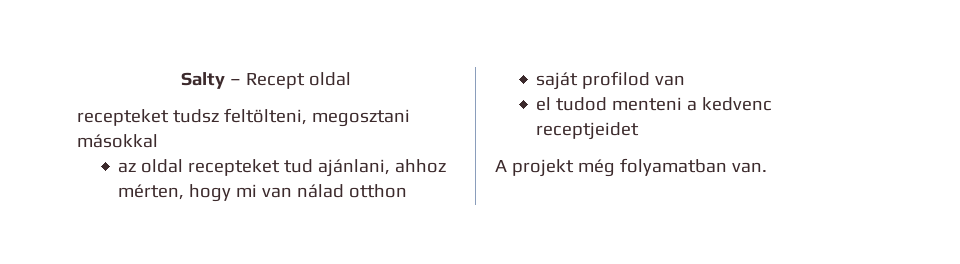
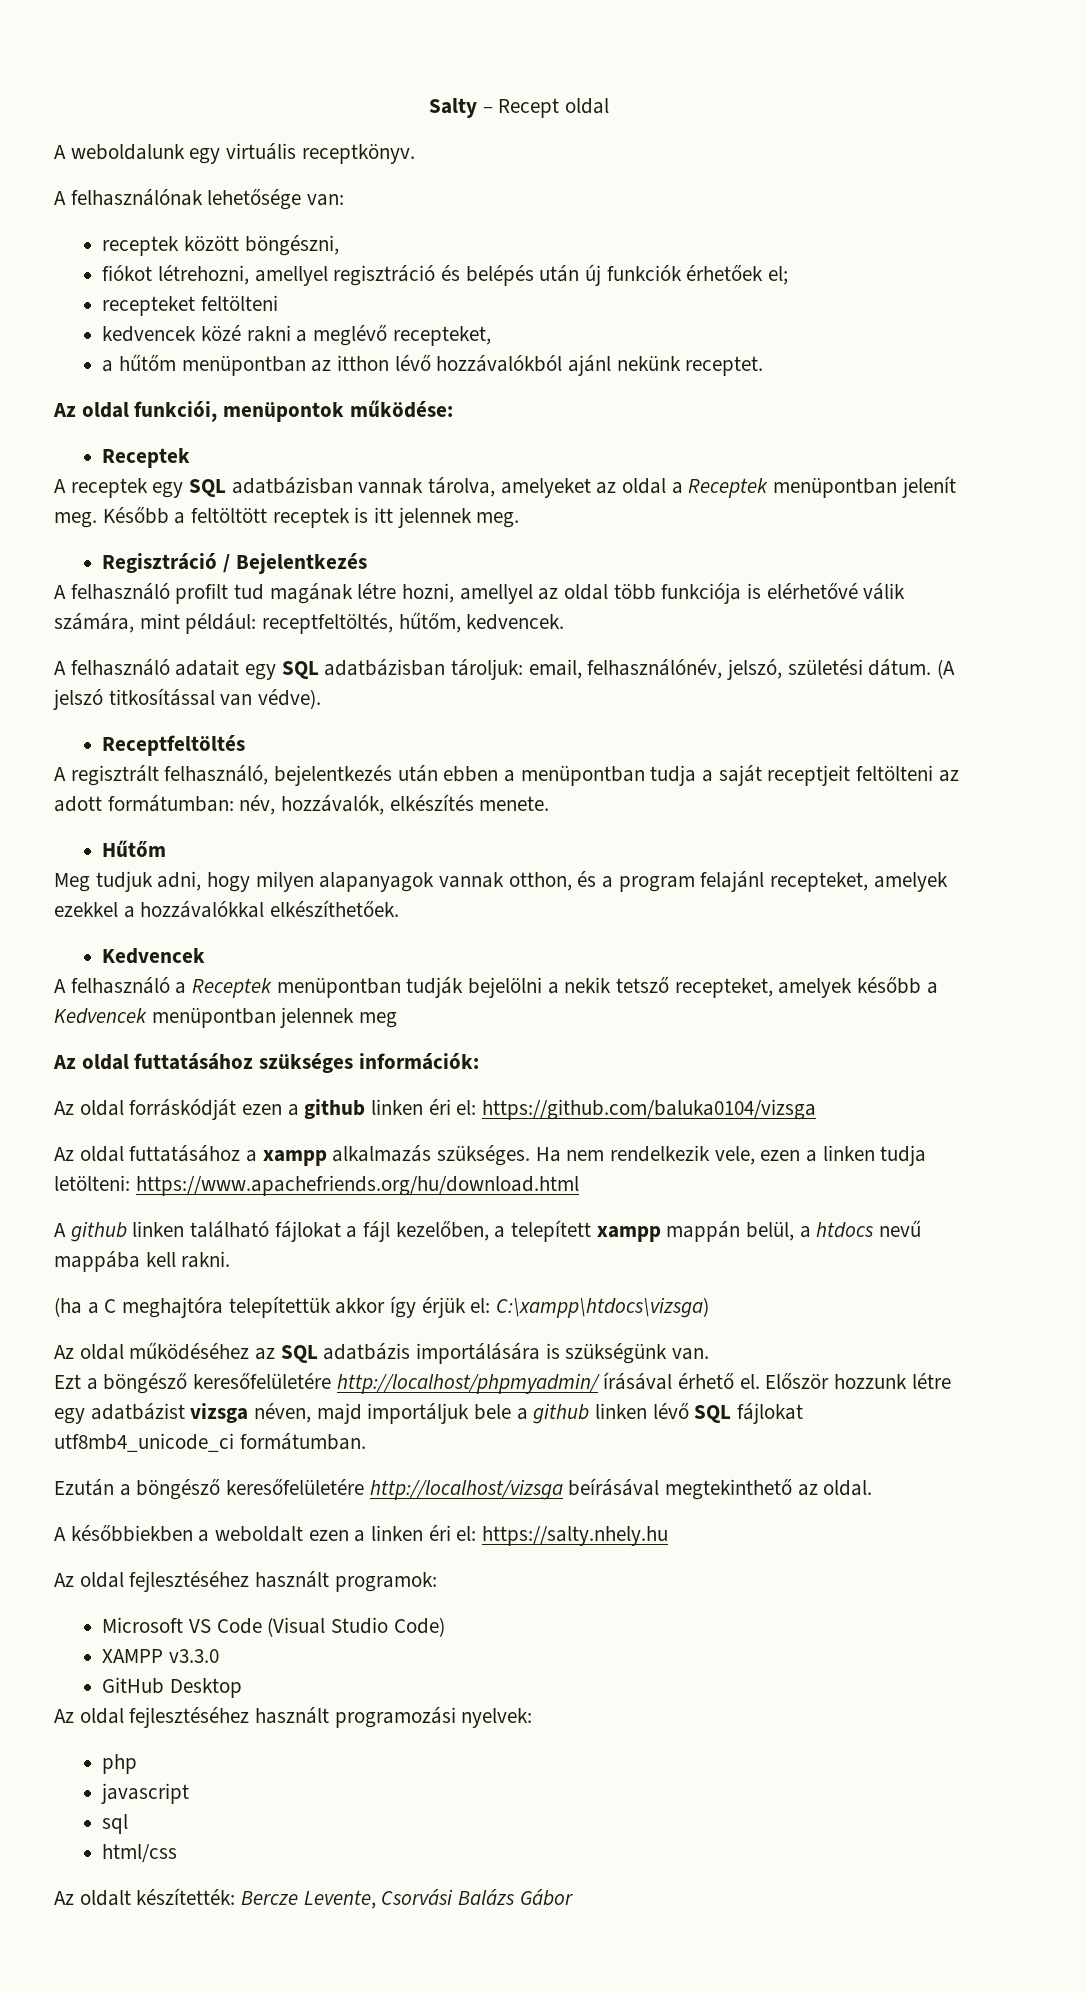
- recepteket tudsz feltölteni, megosztani másokkal
- az oldal recepteket tud ajánlani, ahhoz mérten, hogy mi van nálad otthon
- saját profilod van
- el tudod menteni a kedvenc receptjeidet
- A projekt még folyamatban van.
+ A weboldalunk egy virtuális receptkönyv.
+ A felhasználónak lehetősége van:
+ receptek között böngészni,
+ fiókot létrehozni, amellyel regisztráció és belépés után új funkciók érhetőek el;
+ recepteket feltölteni
+ kedvencek közé rakni a meglévő recepteket,
+ a hűtőm menüpontban az itthon lévő hozzávalókból ajánl nekünk receptet.
+ Az oldal funkciói, menüpontok működése:
+ Receptek
+ A receptek egy SQL adatbázisban vannak tárolva, amelyeket az oldal a Receptek menüpontban jelenít meg. Később a feltöltött receptek is itt jelennek meg.
+ Regisztráció / Bejelentkezés
+ A felhasználó profilt tud magának létre hozni, amellyel az oldal több funkciója is elérhetővé válik számára, mint például: receptfeltöltés, hűtőm, kedvencek.
+ A felhasználó adatait egy SQL adatbázisban tároljuk: email, felhasználónév, jelszó, születési dátum. (A jelszó titkosítással van védve).
+ Receptfeltöltés
+ A regisztrált felhasználó, bejelentkezés után ebben a menüpontban tudja a saját receptjeit feltölteni az adott formátumban: név, hozzávalók, elkészítés menete.
+ Hűtőm
+ Meg tudjuk adni, hogy milyen alapanyagok vannak otthon, és a program felajánl recepteket, amelyek ezekkel a hozzávalókkal elkészíthetőek.
+ Kedvencek
+ A felhasználó a Receptek menüpontban tudják bejelölni a nekik tetsző recepteket, amelyek később a Kedvencek menüpontban jelennek meg
+ Az oldal futtatásához szükséges információk:
+ Az oldal forráskódját ezen a github linken éri el: https://github.com/baluka0104/vizsga
+ Az oldal futtatásához a xampp alkalmazás szükséges. Ha nem rendelkezik vele, ezen a linken tudja letölteni: https://www.apachefriends.org/hu/download.html
+ A github linken található fájlokat a fájl kezelőben, a telepített xampp mappán belül, a htdocs nevű mappába kell rakni.
+ (ha a C meghajtóra telepítettük akkor így érjük el: C:\xampp\htdocs\vizsga)
+ Az oldal működéséhez az SQL adatbázis importálására is szükségünk van.
+ Ezt a böngésző keresőfelületére http://localhost/phpmyadmin/ írásával érhető el. Először hozzunk létre egy adatbázist vizsga néven, majd importáljuk bele a github linken lévő SQL fájlokat utf8mb4_unicode_ci formátumban.
+ Ezután a böngésző keresőfelületére http://localhost/vizsga beírásával megtekinthető az oldal.
+ A későbbiekben a weboldalt ezen a linken éri el: https://salty.nhely.hu
+ Az oldal fejlesztéséhez használt programok:
+ Microsoft VS Code (Visual Studio Code)
+ XAMPP v3.3.0
+ GitHub Desktop
+ Az oldal fejlesztéséhez használt programozási nyelvek:
+ php
+ javascript
+ sql
+ html/css
+ Az oldalt készítették: Bercze Levente, Csorvási Balázs Gábor

